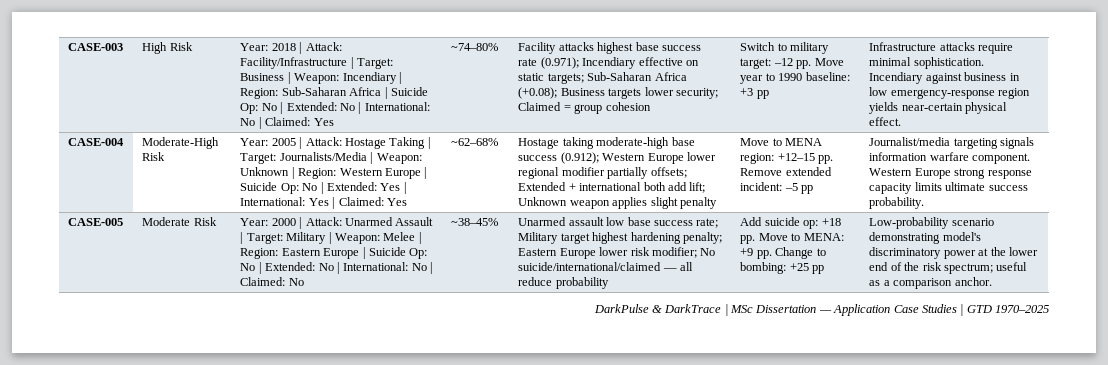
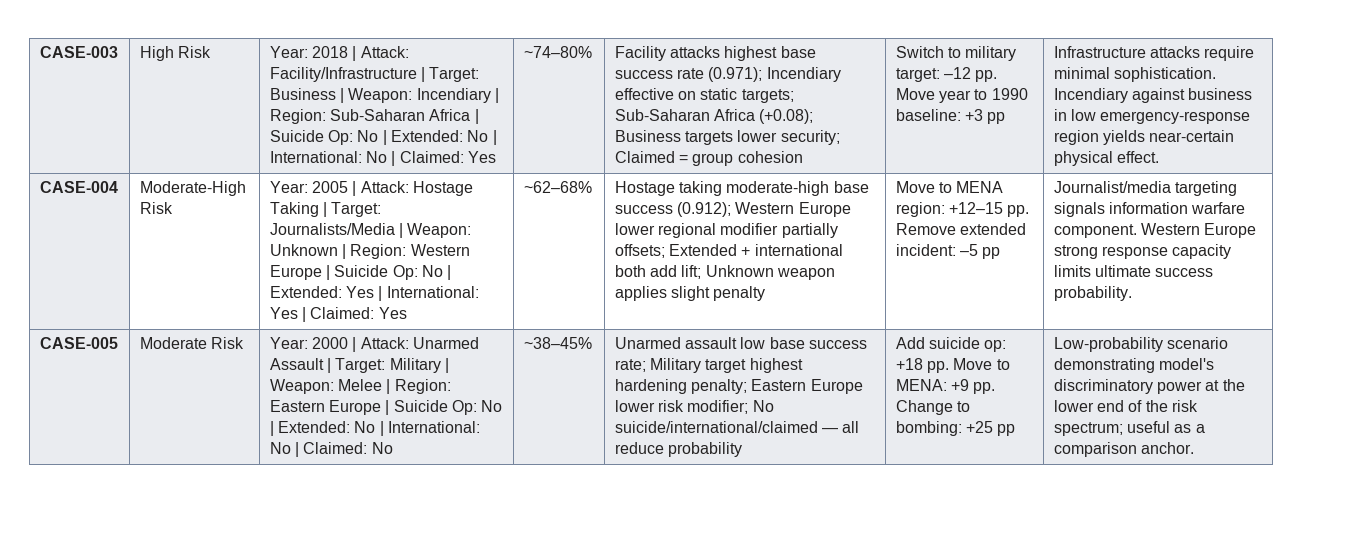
- DarkPulse & DarkTrace | MSc Dissertation — Application Case Studies | GTD 1970–2025

